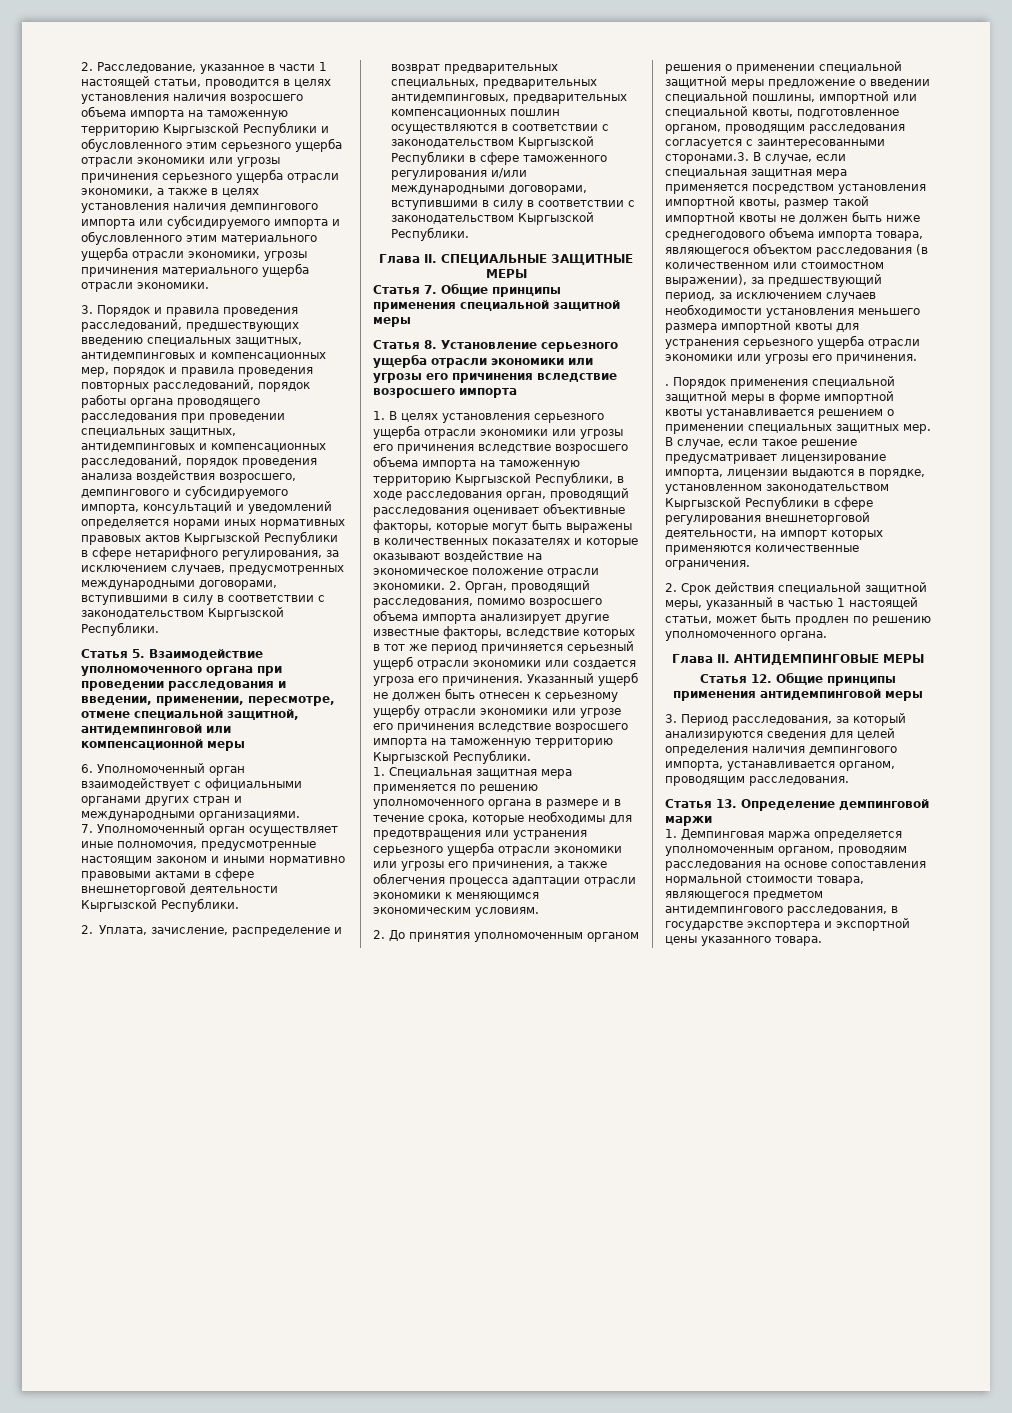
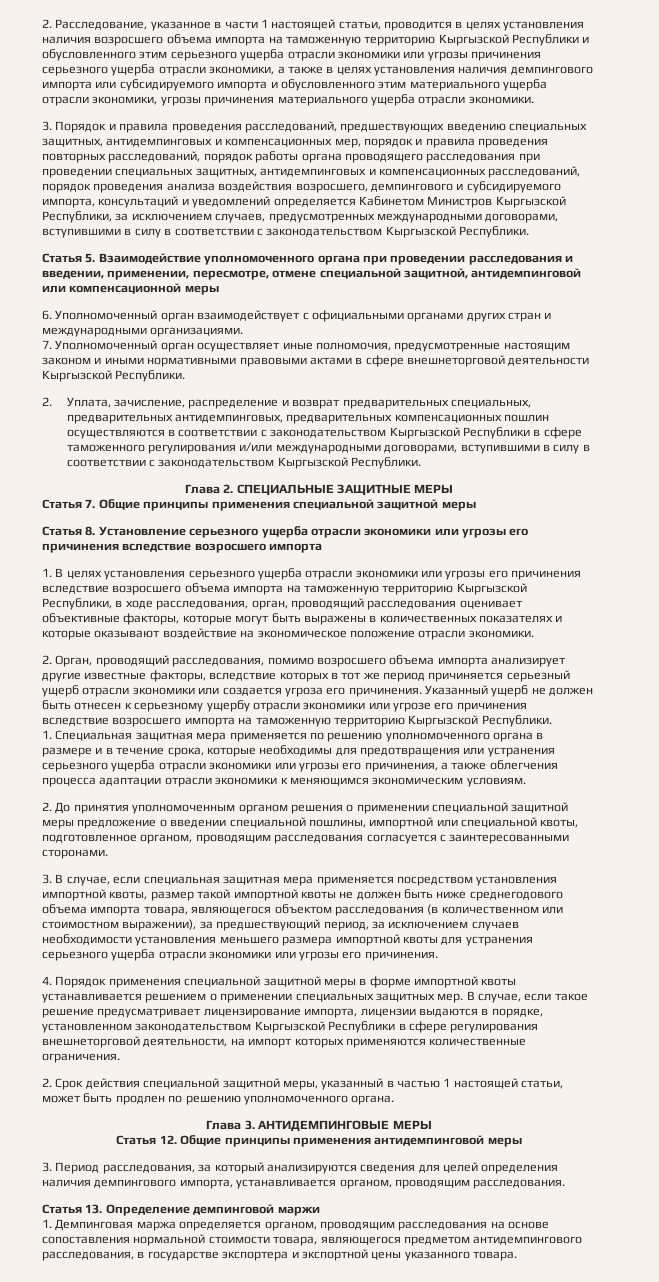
- 3. Порядок и правила проведения расследований, предшествующих введению специальных защитных, антидемпинговых и компенсационных мер, порядок и правила проведения повторных расследований, порядок работы органа проводящего расследования при проведении специальных защитных, антидемпинговых и компенсационных расследований, порядок проведения анализа воздействия возросшего, демпингового и субсидируемого импорта, консультаций и уведомлений определяется норами иных нормативных правовых актов Кыргызской Республики в сфере нетарифного регулирования, за исключением случаев, предусмотренных международными договорами, вступившими в силу в соответствии с законодательством Кыргызской Республики.
+ 3. Порядок и правила проведения расследований, предшествующих введению специальных защитных, антидемпинговых и компенсационных мер, порядок и правила проведения повторных расследований, порядок работы органа проводящего расследования при проведении специальных защитных, антидемпинговых и компенсационных расследований, порядок проведения анализа воздействия возросшего, демпингового и субсидируемого импорта, консультаций и уведомлений определяется Кабинетом Министров Кыргызской Республики, за исключением случаев, предусмотренных международными договорами, вступившими в силу в соответствии с законодательством Кыргызской Республики.
- 7. Уполномоченный орган осуществляет иные полномочия, предусмотренные настоящим законом и иными нормативно правовыми актами в сфере внешнеторговой деятельности Кыргызской Республики.
+ 7. Уполномоченный орган осуществляет иные полномочия, предусмотренные настоящим законом и иными нормативными правовыми актами в сфере внешнеторговой деятельности Кыргызской Республики.
- Глава II. СПЕЦИАЛЬНЫЕ ЗАЩИТНЫЕ МЕРЫ
+ Глава 2. СПЕЦИАЛЬНЫЕ ЗАЩИТНЫЕ МЕРЫ
- 1. В целях установления серьезного ущерба отрасли экономики или угрозы его причинения вследствие возросшего объема импорта на таможенную территорию Кыргызской Республики, в ходе расследования орган, проводящий расследования оценивает объективные факторы, которые могут быть выражены в количественных показателях и которые оказывают воздействие на экономическое положение отрасли экономики. 2. Орган, проводящий расследования, помимо возросшего объема импорта анализирует другие известные факторы, вследствие которых в тот же период причиняется серьезный ущерб отрасли экономики или создается угроза его причинения.
+ 1. В целях установления серьезного ущерба отрасли экономики или угрозы его причинения вследствие возросшего объема импорта на таможенную территорию Кыргызской Республики, в ходе расследования, орган, проводящий расследования оценивает объективные факторы, которые могут быть выражены в количественных показателях и которые оказывают воздействие на экономическое положение отрасли экономики.
+ 2. Орган, проводящий расследования, помимо возросшего объема импорта анализирует другие известные факторы, вследствие которых в тот же период причиняется серьезный ущерб отрасли экономики или создается угроза его причинения.
- 2. До принятия уполномоченным органом решения о применении специальной защитной меры предложение о введении специальной пошлины, импортной или специальной квоты, подготовленное органом, проводящим расследования согласуется с заинтересованными сторонами.3. В случае, если специальная защитная мера применяется посредством установления импортной квоты, размер такой импортной квоты не должен быть ниже среднегодового объема импорта товара, являющегося объектом расследования (в количественном или стоимостном выражении), за предшествующий период, за исключением случаев необходимости установления меньшего размера импортной квоты для устранения серьезного ущерба отрасли экономики или угрозы его причинения.
+ 2. До принятия уполномоченным органом решения о применении специальной защитной меры предложение о введении специальной пошлины, импортной или специальной квоты, подготовленное органом, проводящим расследования согласуется с заинтересованными сторонами.
+ 3. В случае, если специальная защитная мера применяется посредством установления импортной квоты, размер такой импортной квоты не должен быть ниже среднегодового объема импорта товара, являющегося объектом расследования (в количественном или стоимостном выражении), за предшествующий период, за исключением случаев необходимости установления меньшего размера импортной квоты для устранения серьезного ущерба отрасли экономики или угрозы его причинения.
- . Порядок применения специальной защитной меры в форме импортной квоты устанавливается решением о применении специальных защитных мер.
+ 4. Порядок применения специальной защитной меры в форме импортной квоты устанавливается решением о применении специальных защитных мер.
- Глава II. АНТИДЕМПИНГОВЫЕ МЕРЫ
+ Глава 3. АНТИДЕМПИНГОВЫЕ МЕРЫ
- 1. Демпинговая маржа определяется уполномоченным органом, проводяим расследования на основе сопоставления нормальной стоимости товара, являющегося предметом антидемпингового расследования, в государстве экспортера и экспортной цены указанного товара.
+ 1. Демпинговая маржа определяется органом, проводящим расследования на основе сопоставления нормальной стоимости товара, являющегося предметом антидемпингового расследования, в государстве экспортера и экспортной цены указанного товара.

